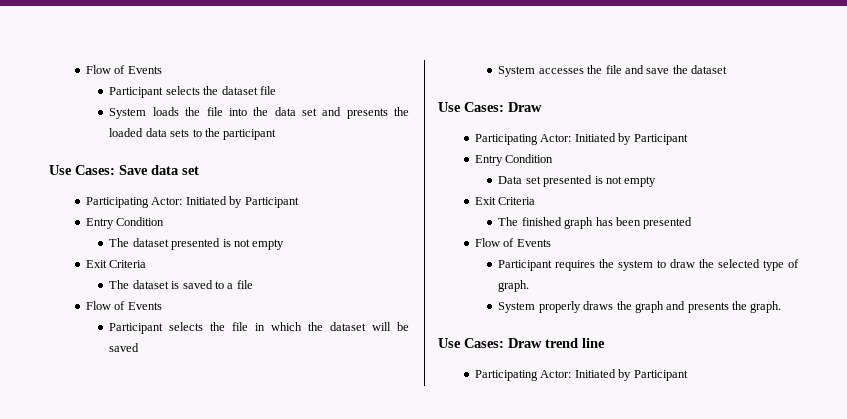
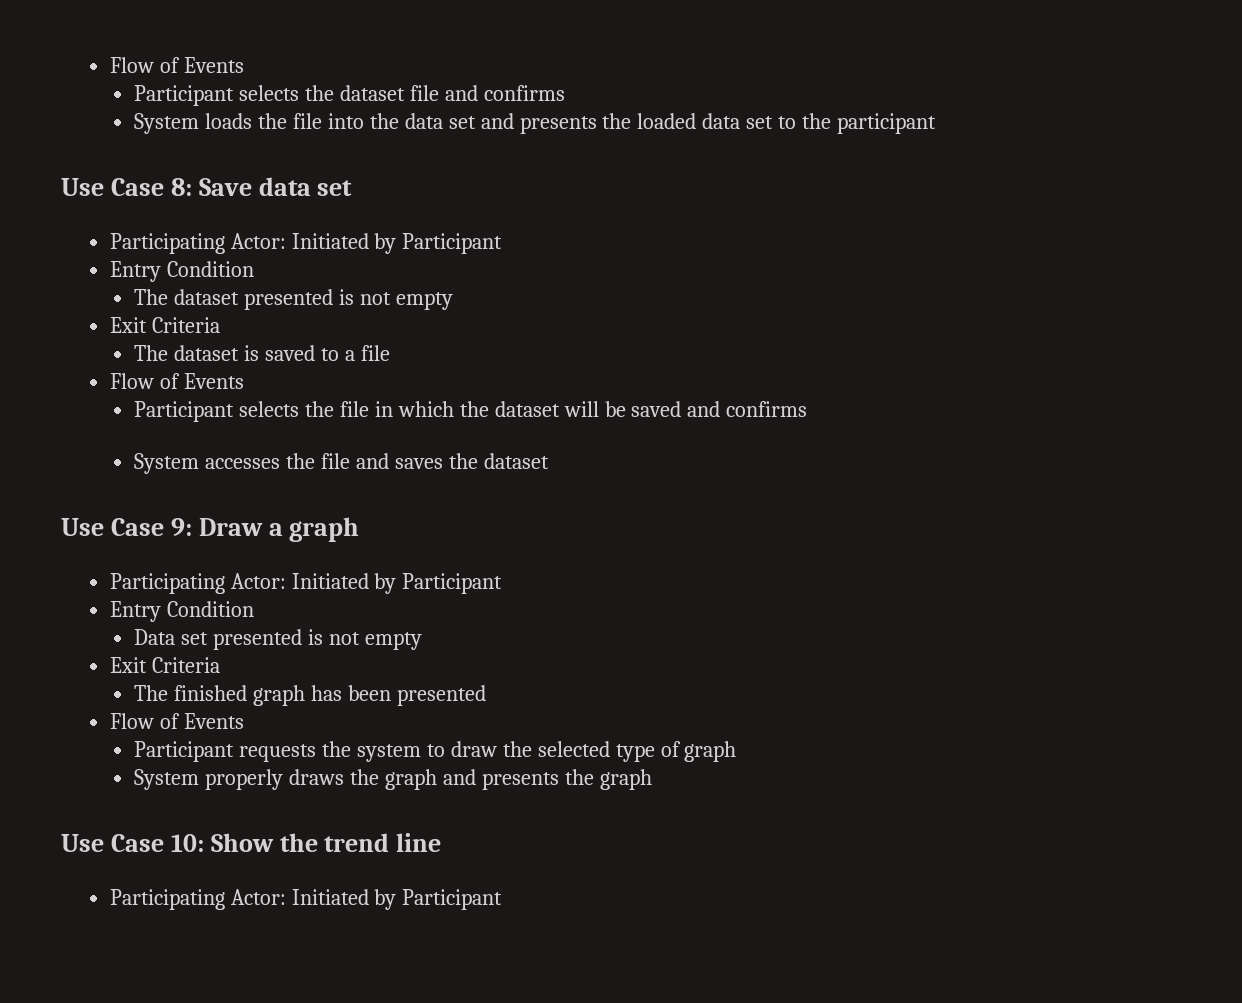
- Participant selects the dataset file
+ Participant selects the dataset file and confirms
- System loads the file into the data set and presents the loaded data sets to the participant
+ System loads the file into the data set and presents the loaded data set to the participant
- Use Cases: Save data set
+ Use Case 8: Save data set
- Participant selects the file in which the dataset will be saved
+ Participant selects the file in which the dataset will be saved and confirms
- System accesses the file and save the dataset
- Use Cases: Draw
+ System accesses the file and saves the dataset
+ Use Case 9: Draw a graph
- Participant requires the system to draw the selected type of graph.
+ Participant requests the system to draw the selected type of graph
- System properly draws the graph and presents the graph.
- Use Cases: Draw trend line
+ System properly draws the graph and presents the graph
+ Use Case 10: Show the trend line

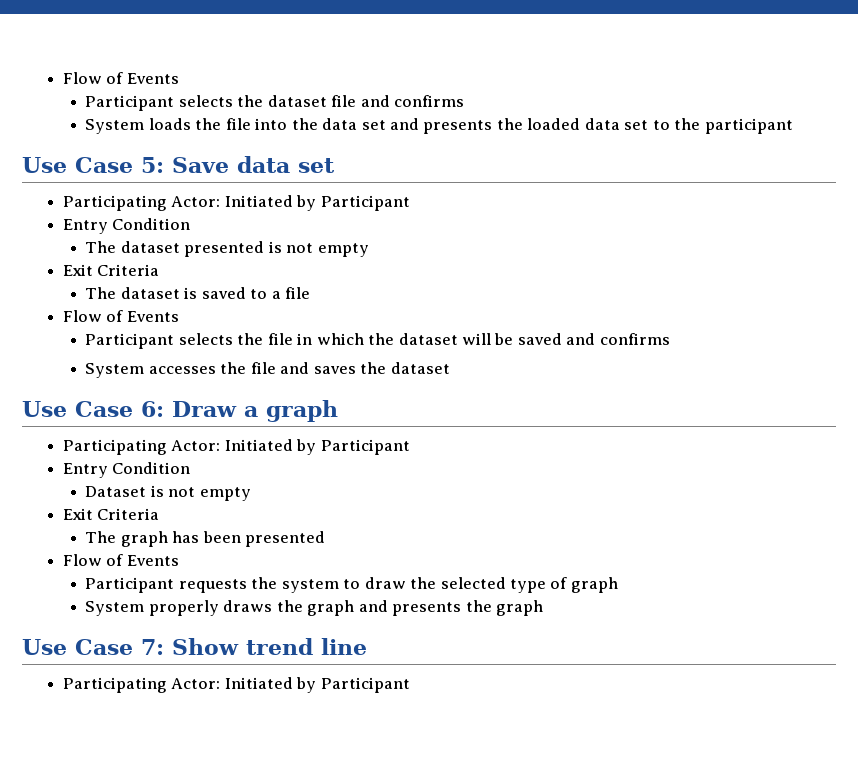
- Use Case 8: Save data set
+ Use Case 5: Save data set
- Use Case 9: Draw a graph
+ Use Case 6: Draw a graph
- Data set presented is not empty
+ Dataset is not empty
  Exit Criteria
- The finished graph has been presented
+ The graph has been presented
- Use Case 10: Show the trend line
+ Use Case 7: Show trend line

